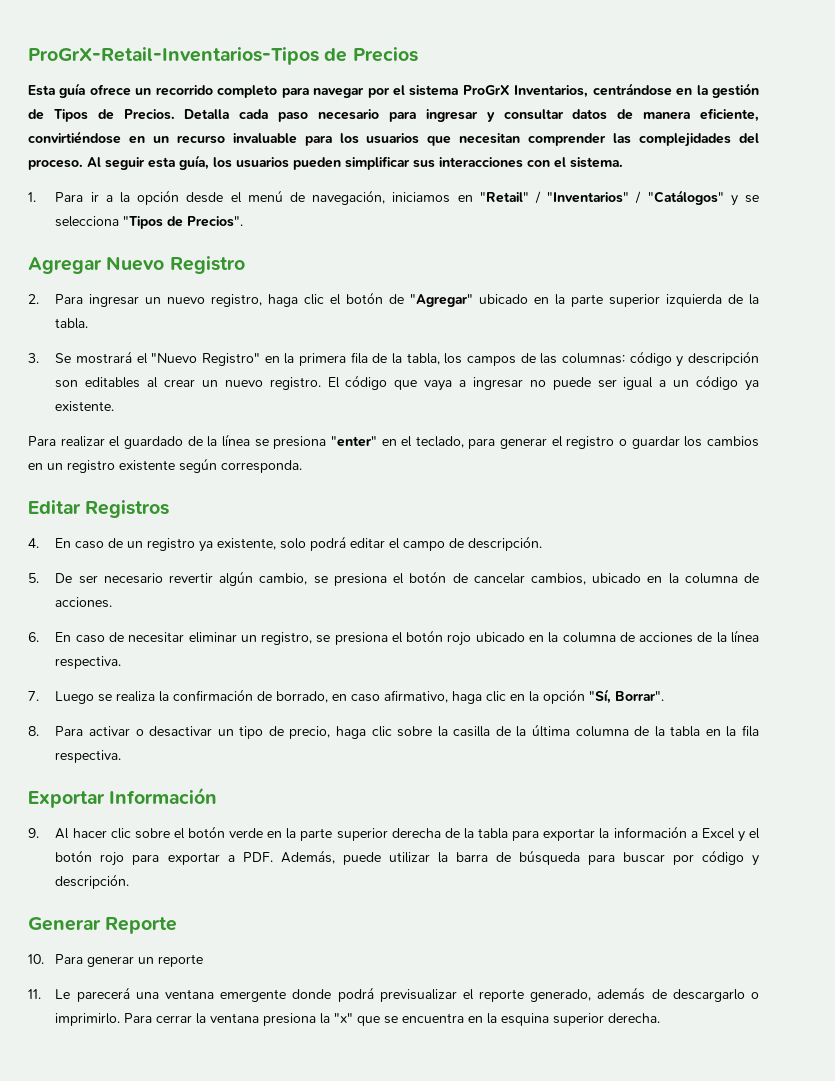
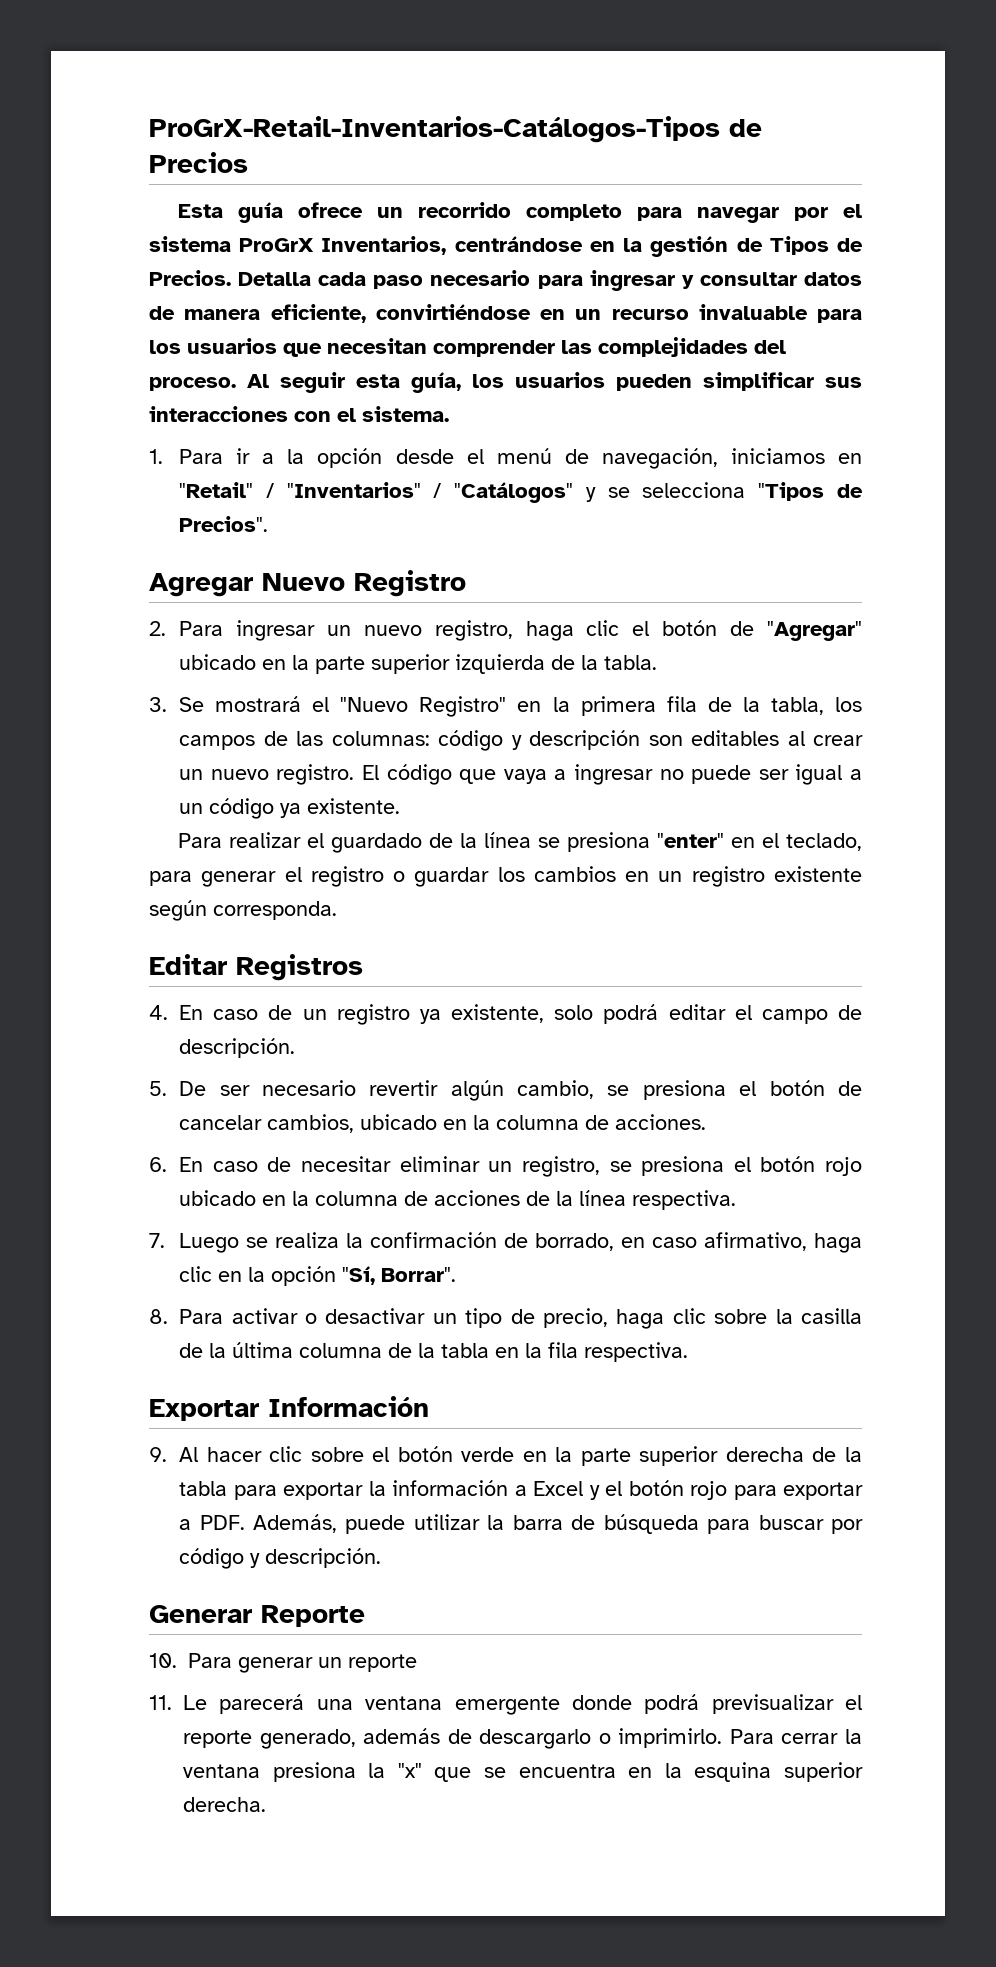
- ProGrX-Retail-Inventarios-Tipos de Precios
+ ProGrX-Retail-Inventarios-Catálogos-Tipos de Precios

